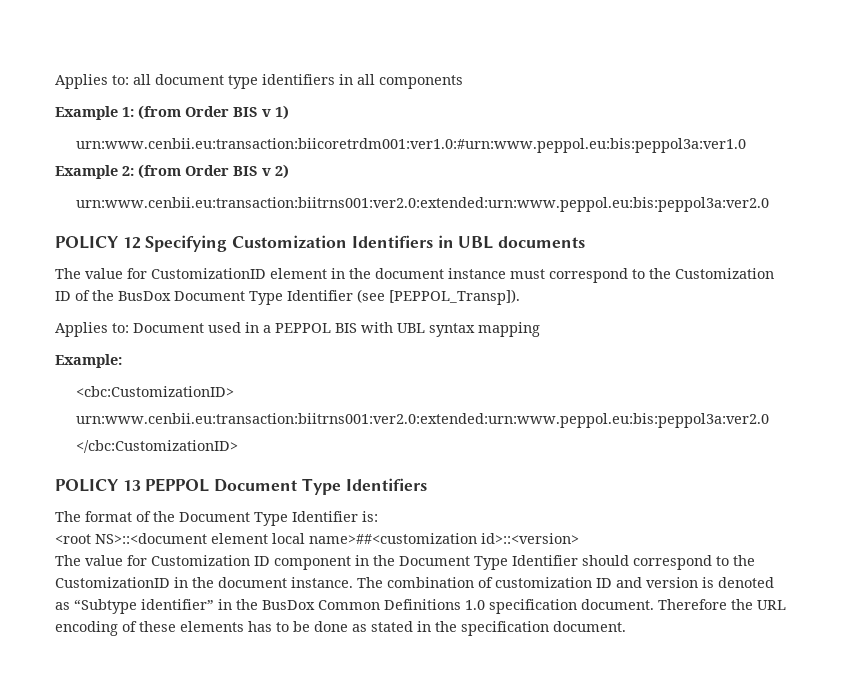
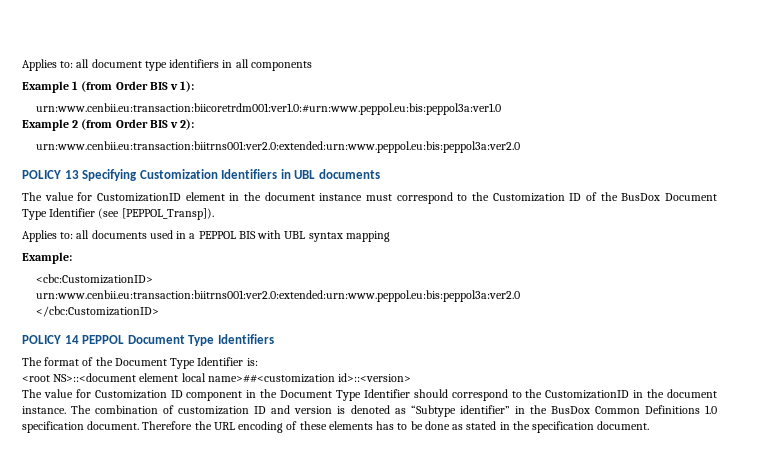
- Example 1: (from Order BIS v 1)
+ Example 1 (from Order BIS v 1):
- Example 2: (from Order BIS v 2)
+ Example 2 (from Order BIS v 2):
- POLICY 12 Specifying Customization Identifiers in UBL documents
+ POLICY 13 Specifying Customization Identifiers in UBL documents
- Applies to: Document used in a PEPPOL BIS with UBL syntax mapping
+ Applies to: all documents used in a PEPPOL BIS with UBL syntax mapping
- POLICY 13 PEPPOL Document Type Identifiers
+ POLICY 14 PEPPOL Document Type Identifiers

